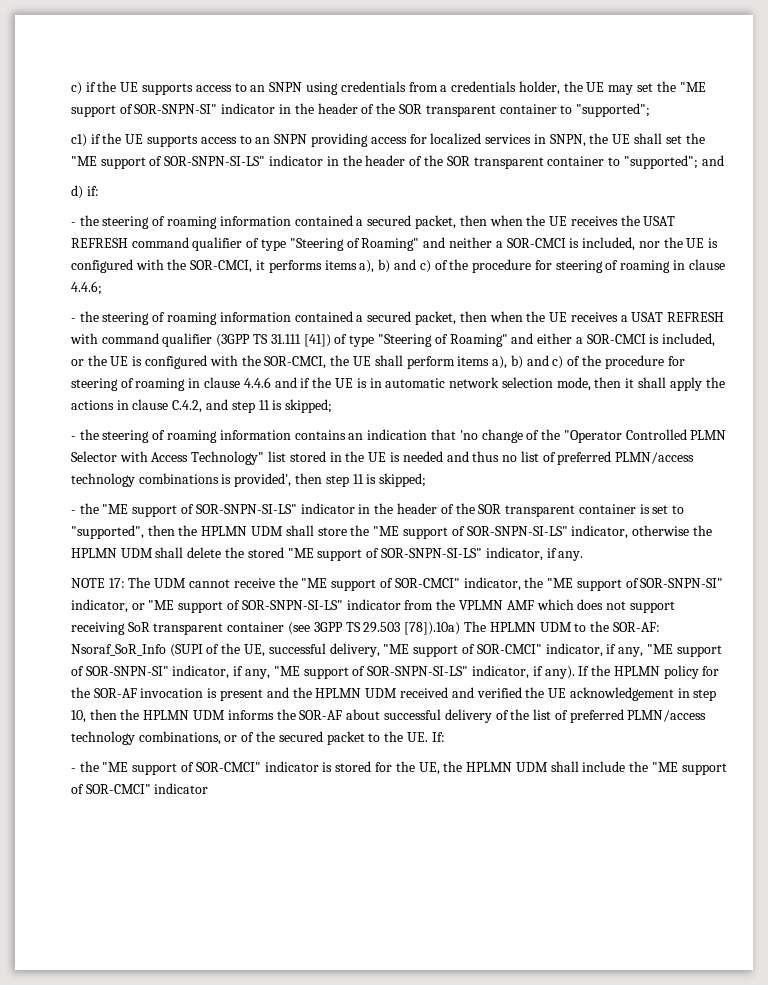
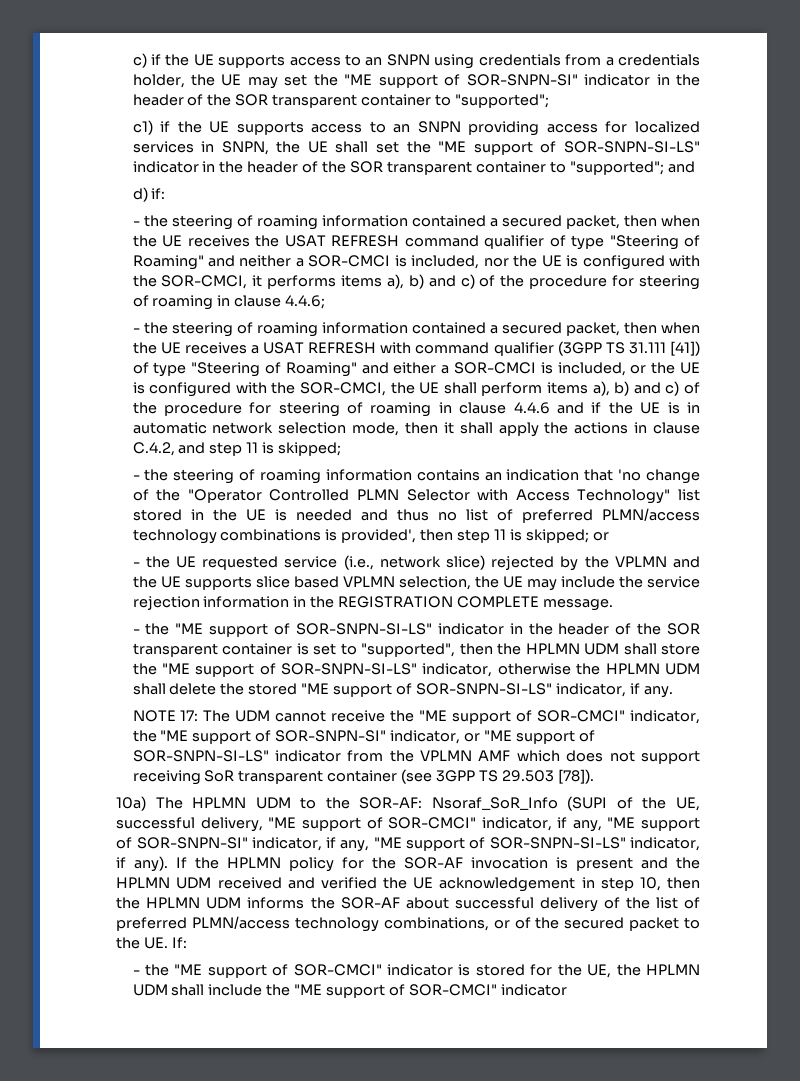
- - the steering of roaming information contains an indication that 'no change of the "Operator Controlled PLMN Selector with Access Technology" list stored in the UE is needed and thus no list of preferred PLMN/access technology combinations is provided', then step 11 is skipped;
+ - the steering of roaming information contains an indication that 'no change of the "Operator Controlled PLMN Selector with Access Technology" list stored in the UE is needed and thus no list of preferred PLMN/access technology combinations is provided', then step 11 is skipped; or
+ - the UE requested service (i.e., network slice) rejected by the VPLMN and the UE supports slice based VPLMN selection, the UE may include the service rejection information in the REGISTRATION COMPLETE message.
- The UDM cannot receive the "ME support of SOR-CMCI" indicator, the "ME support of SOR-SNPN-SI" indicator, or "ME support of SOR-SNPN-SI-LS" indicator from the VPLMN AMF which does not support receiving SoR transparent container (see 3GPP TS 29.503 [78]).10a) The HPLMN UDM to the SOR-AF:
+ The UDM cannot receive the "ME support of SOR-CMCI" indicator, the "ME support of SOR-SNPN-SI" indicator, or "ME support of SOR-SNPN-SI-LS" indicator from the VPLMN AMF which does not support receiving SoR transparent container (see 3GPP TS 29.503 [78]).
+ 10a) The HPLMN UDM to the SOR-AF:

